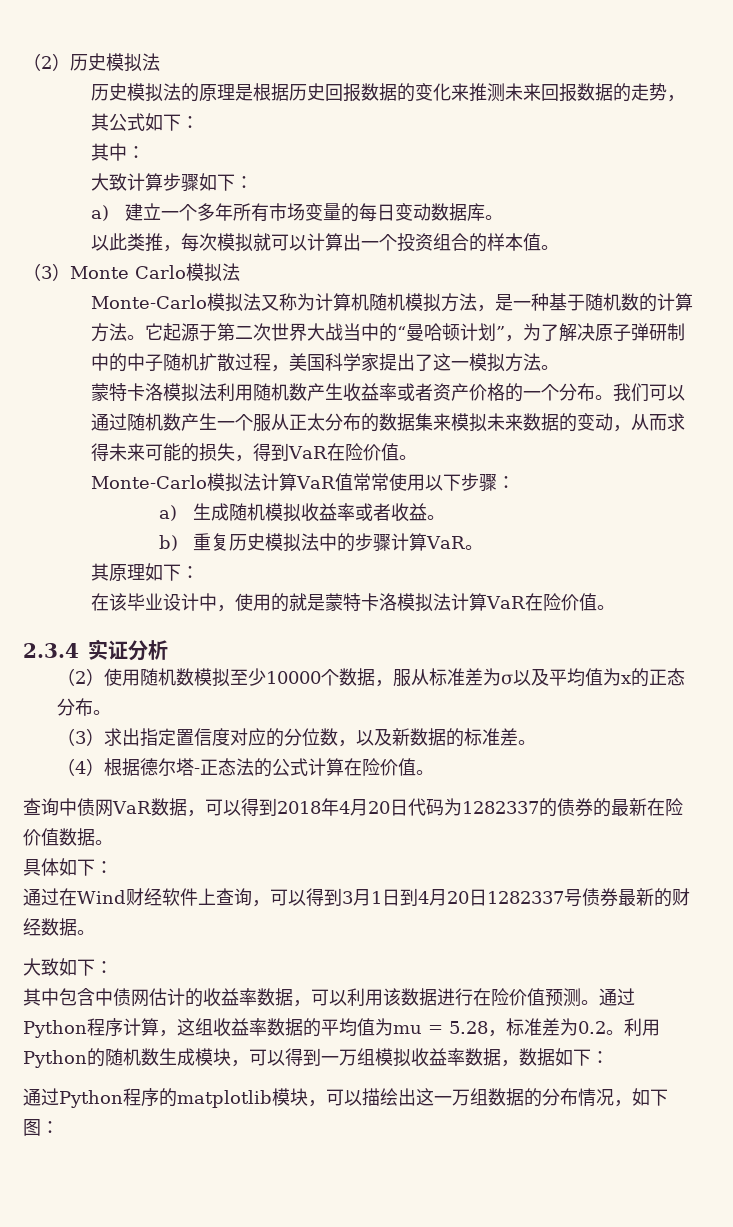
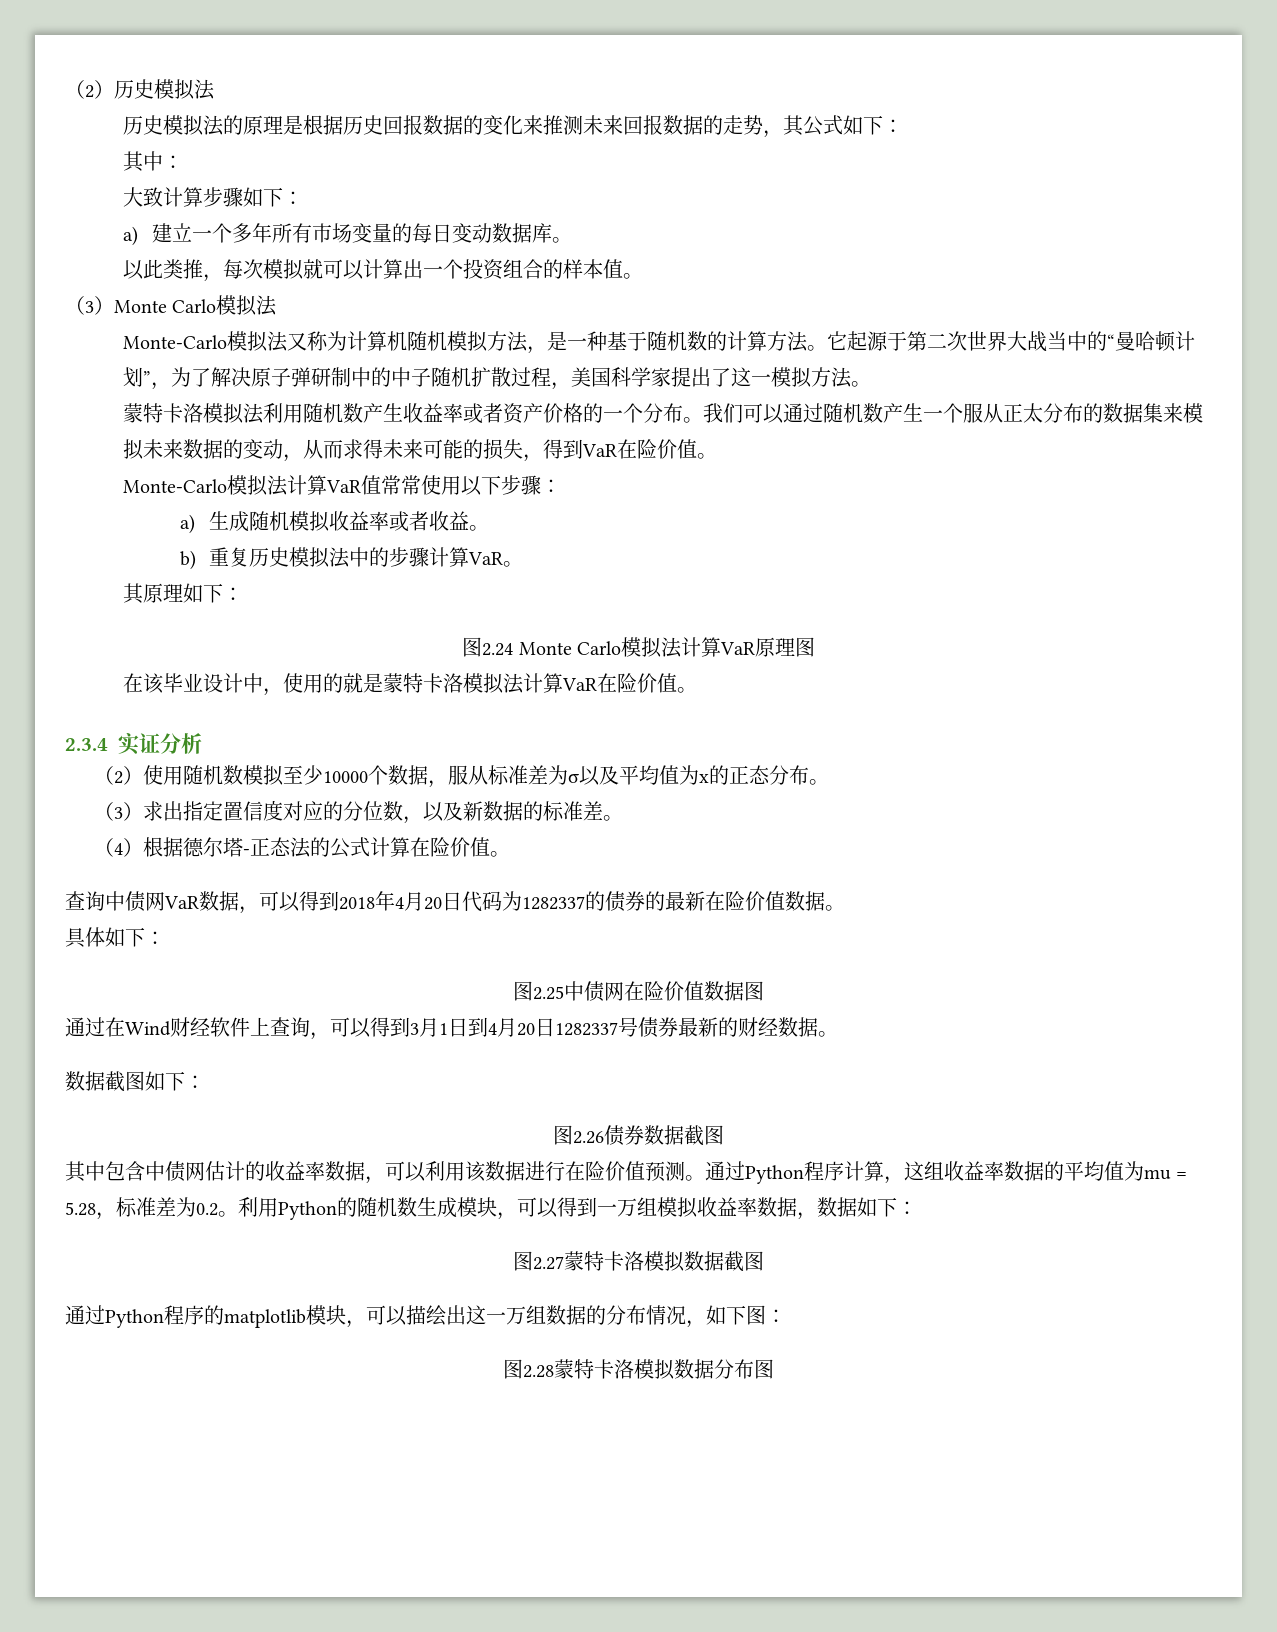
+ 图2.24 Monte Carlo模拟法计算VaR原理图
+ 图2.25中债网在险价值数据图
- 大致如下：
+ 数据截图如下：
+ 图2.26债券数据截图
+ 图2.27蒙特卡洛模拟数据截图
+ 图2.28蒙特卡洛模拟数据分布图

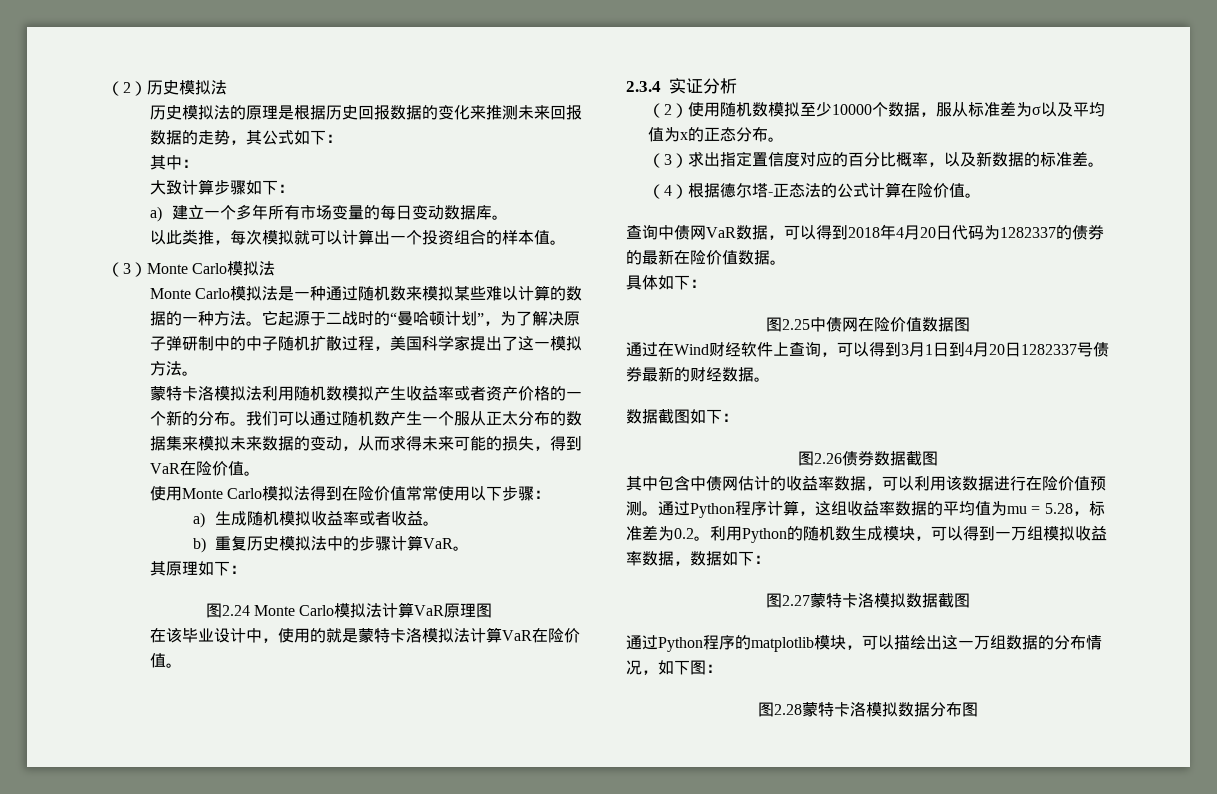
- Monte-Carlo模拟法又称为计算机随机模拟方法，是一种基于随机数的计算方法。它起源于第二次世界大战当中的“曼哈顿计划”，为了解决原子弹研制中的中子随机扩散过程，美国科学家提出了这一模拟方法。
+ Monte Carlo模拟法是一种通过随机数来模拟某些难以计算的数据的一种方法。它起源于二战时的“曼哈顿计划”，为了解决原子弹研制中的中子随机扩散过程，美国科学家提出了这一模拟方法。
- 蒙特卡洛模拟法利用随机数产生收益率或者资产价格的一个分布。
+ 蒙特卡洛模拟法利用随机数模拟产生收益率或者资产价格的一个新的分布。
- Monte-Carlo模拟法计算VaR值常常使用以下步骤：
+ 使用Monte Carlo模拟法得到在险价值常常使用以下步骤：
- （3）求出指定置信度对应的分位数，以及新数据的标准差。
+ （3）求出指定置信度对应的百分比概率，以及新数据的标准差。

